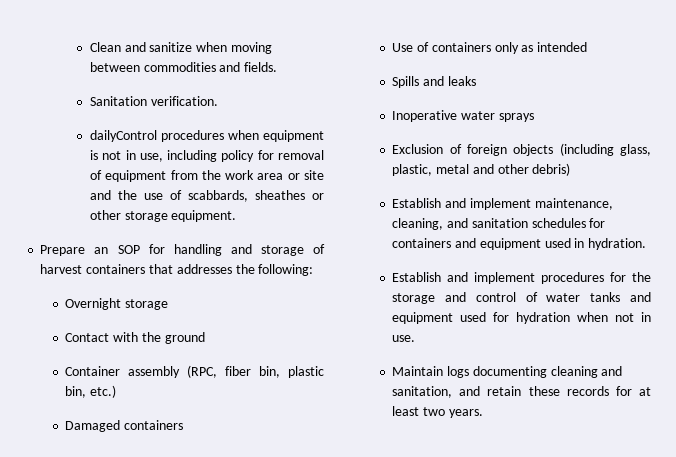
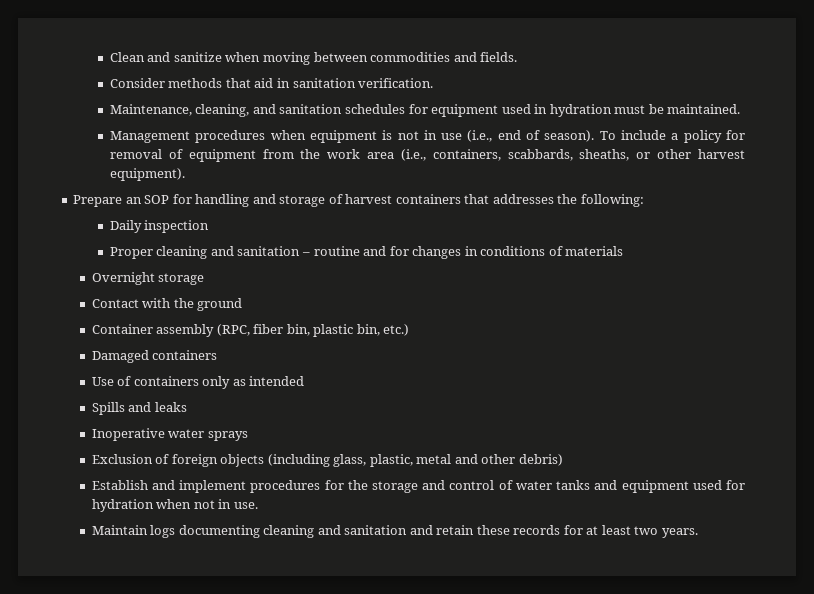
- Sanitation verification.
- dailyControl procedures when equipment is not in use, including policy for removal of equipment from the work area or site and the use of scabbards, sheathes or other storage equipment.
+ Consider methods that aid in sanitation verification.
+ Maintenance, cleaning, and sanitation schedules for equipment used in hydration must be maintained.
+ Management procedures when equipment is not in use (i.e., end of season). To include a policy for removal of equipment from the work area (i.e., containers, scabbards, sheaths, or other harvest equipment).
+ Daily inspection
+ Proper cleaning and sanitation – routine and for changes in conditions of materials
- Establish and implement maintenance, cleaning, and sanitation schedules for containers and equipment used in hydration.
- Maintain logs documenting cleaning and sanitation, and retain these records for at least two years.
+ Maintain logs documenting cleaning and sanitation and retain these records for at least two years.

